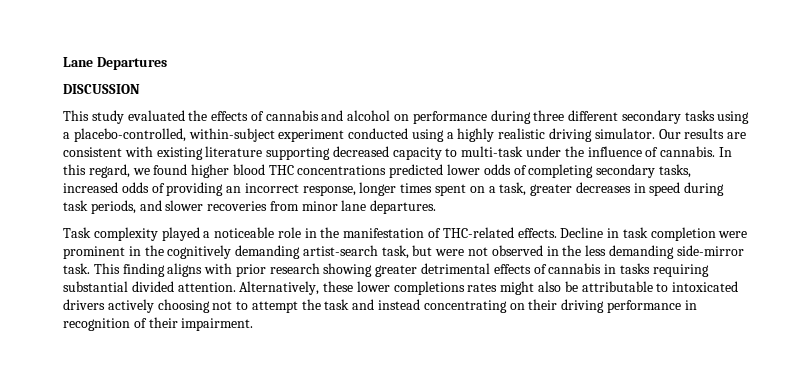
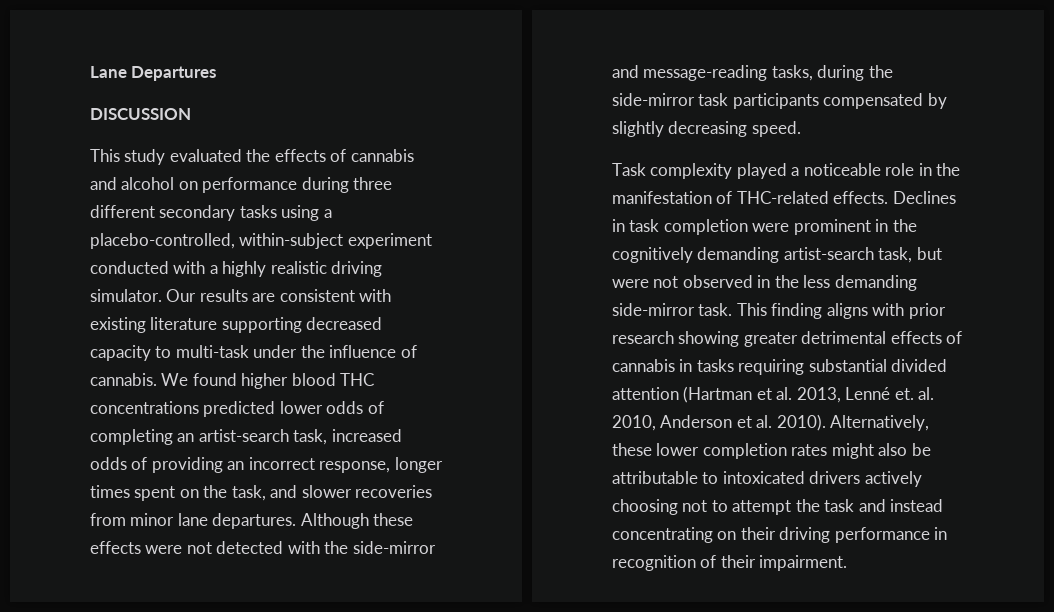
- This study evaluated the effects of cannabis and alcohol on performance during three different secondary tasks using a placebo-controlled, within-subject experiment conducted using a highly realistic driving simulator.
+ This study evaluated the effects of cannabis and alcohol on performance during three different secondary tasks using a placebo-controlled, within-subject experiment conducted with a highly realistic driving simulator.
- In this regard, we found higher blood THC concentrations predicted lower odds of completing secondary tasks, increased odds of providing an incorrect response, longer times spent on a task, greater decreases in speed during task periods, and slower recoveries from minor lane departures.
+ We found higher blood THC concentrations predicted lower odds of completing an artist-search task, increased odds of providing an incorrect response, longer times spent on the task, and slower recoveries from minor lane departures. Although these effects were not detected with the side-mirror and message-reading tasks, during the side-mirror task participants compensated by slightly decreasing speed.
- Decline in task completion were prominent in the cognitively demanding artist-search task, but were not observed in the less demanding side-mirror task.
+ Declines in task completion were prominent in the cognitively demanding artist-search task, but were not observed in the less demanding side-mirror task.
- This finding aligns with prior research showing greater detrimental effects of cannabis in tasks requiring substantial divided attention.
+ This finding aligns with prior research showing greater detrimental effects of cannabis in tasks requiring substantial divided attention (Hartman et al. 2013, Lenné et. al. 2010, Anderson et al. 2010).
- Alternatively, these lower completions rates might also be attributable to intoxicated drivers actively choosing not to attempt the task and instead concentrating on their driving performance in recognition of their impairment.
+ Alternatively, these lower completion rates might also be attributable to intoxicated drivers actively choosing not to attempt the task and instead concentrating on their driving performance in recognition of their impairment.

